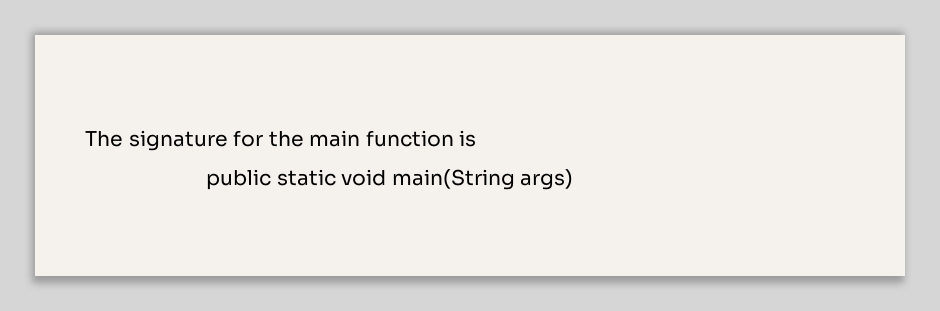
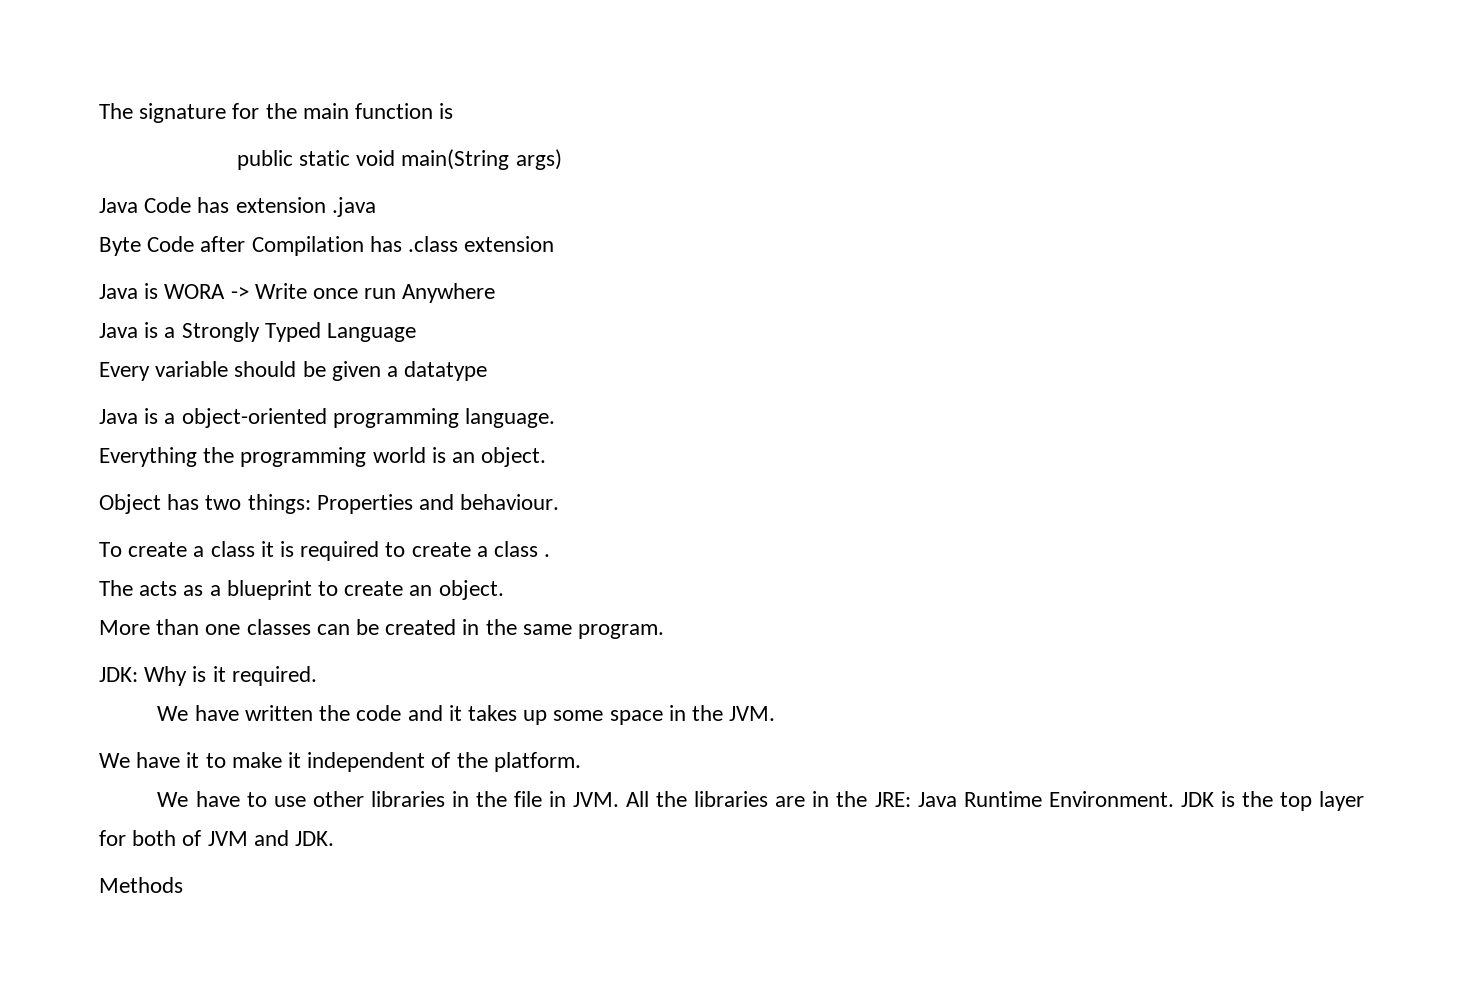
+ Java Code has extension .java
+ Byte Code after Compilation has .class extension
+ Java is WORA -> Write once run Anywhere
+ Java is a Strongly Typed Language
+ Every variable should be given a datatype
+ Java is a object-oriented programming language.
+ Everything the programming world is an object.
+ Object has two things: Properties and behaviour.
+ To create a class it is required to create a class .
+ The acts as a blueprint to create an object.
+ More than one classes can be created in the same program.
+ JDK: Why is it required.
+ We have written the code and it takes up some space in the JVM.
+ We have it to make it independent of the platform.
+ We have to use other libraries in the file in JVM. All the libraries are in the JRE: Java Runtime Environment. JDK is the top layer for both of JVM and JDK.
+ Methods

